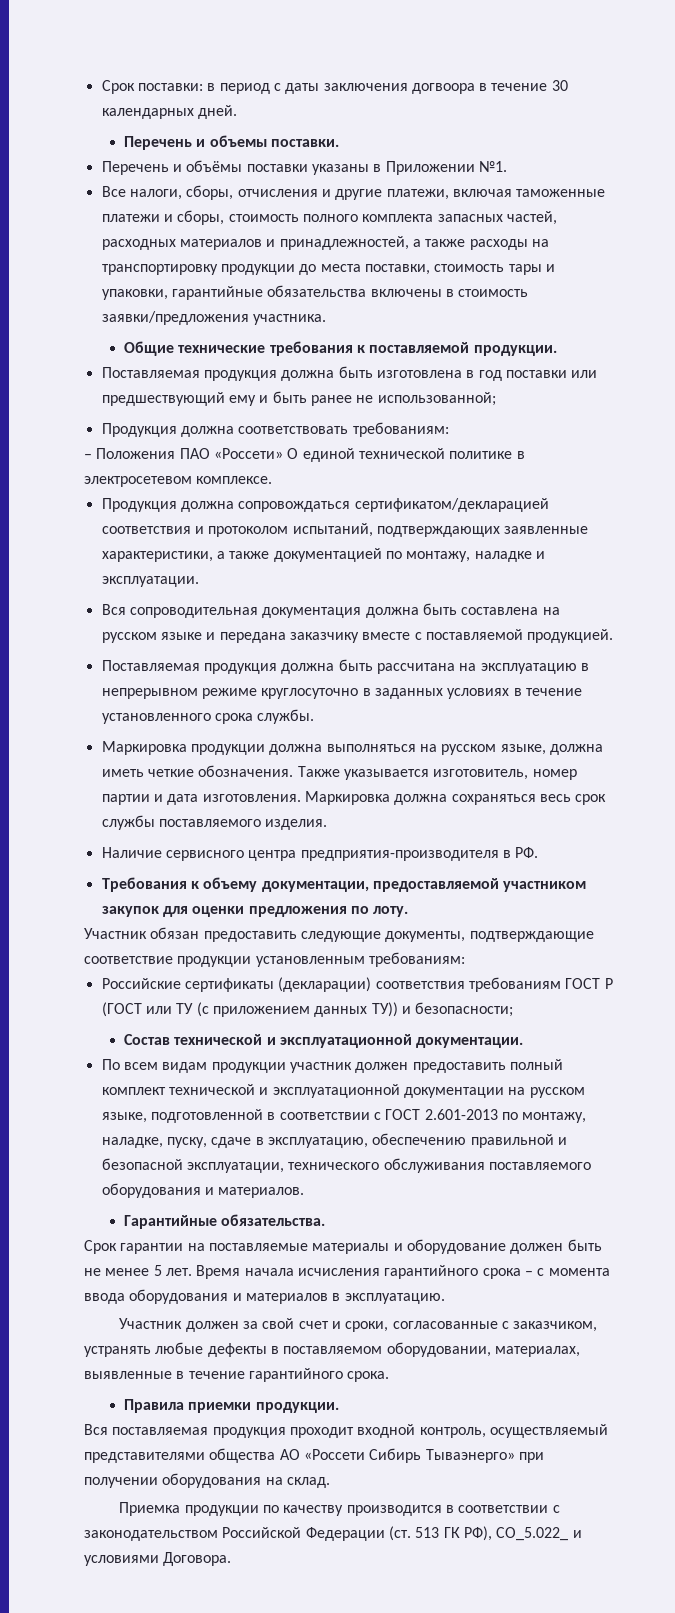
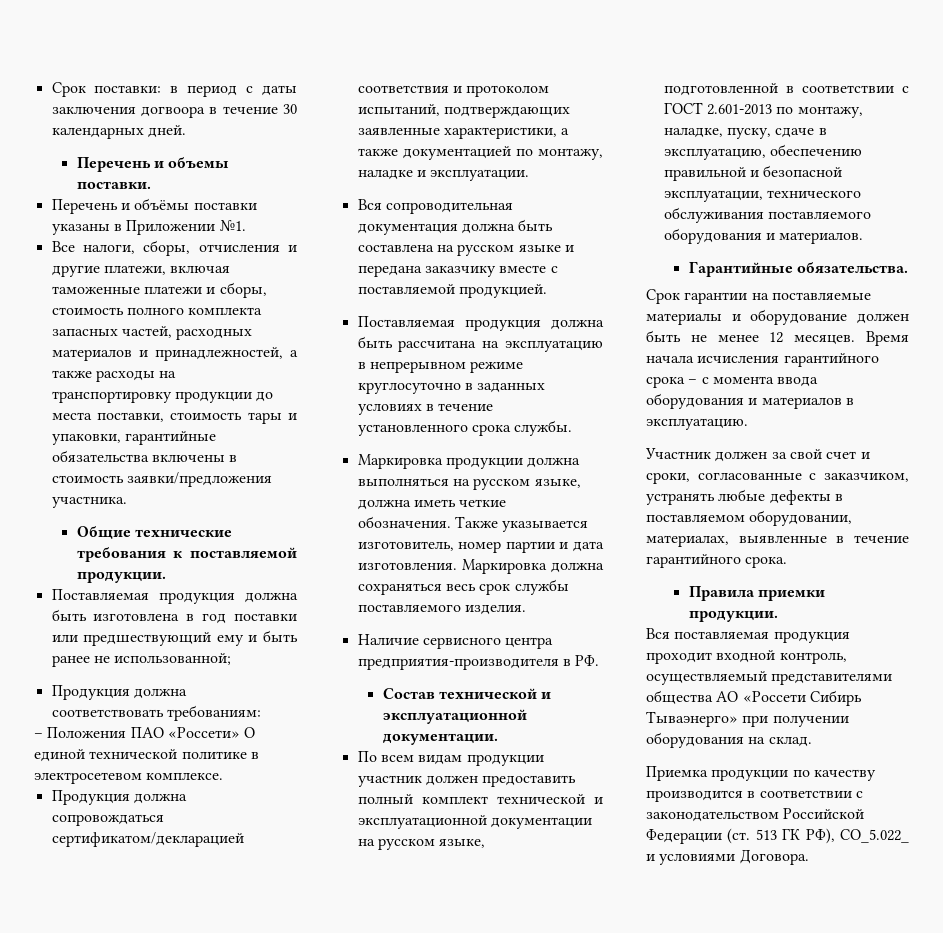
- Требования к объему документации, предоставляемой участником закупок для оценки предложения по лоту.
- Участник обязан предоставить следующие документы, подтверждающие соответствие продукции установленным требованиям:
- Российские сертификаты (декларации) соответствия требованиям ГОСТ Р (ГОСТ или ТУ (с приложением данных ТУ)) и безопасности;
- Срок гарантии на поставляемые материалы и оборудование должен быть не менее 5 лет.
+ Срок гарантии на поставляемые материалы и оборудование должен быть не менее 12 месяцев.

